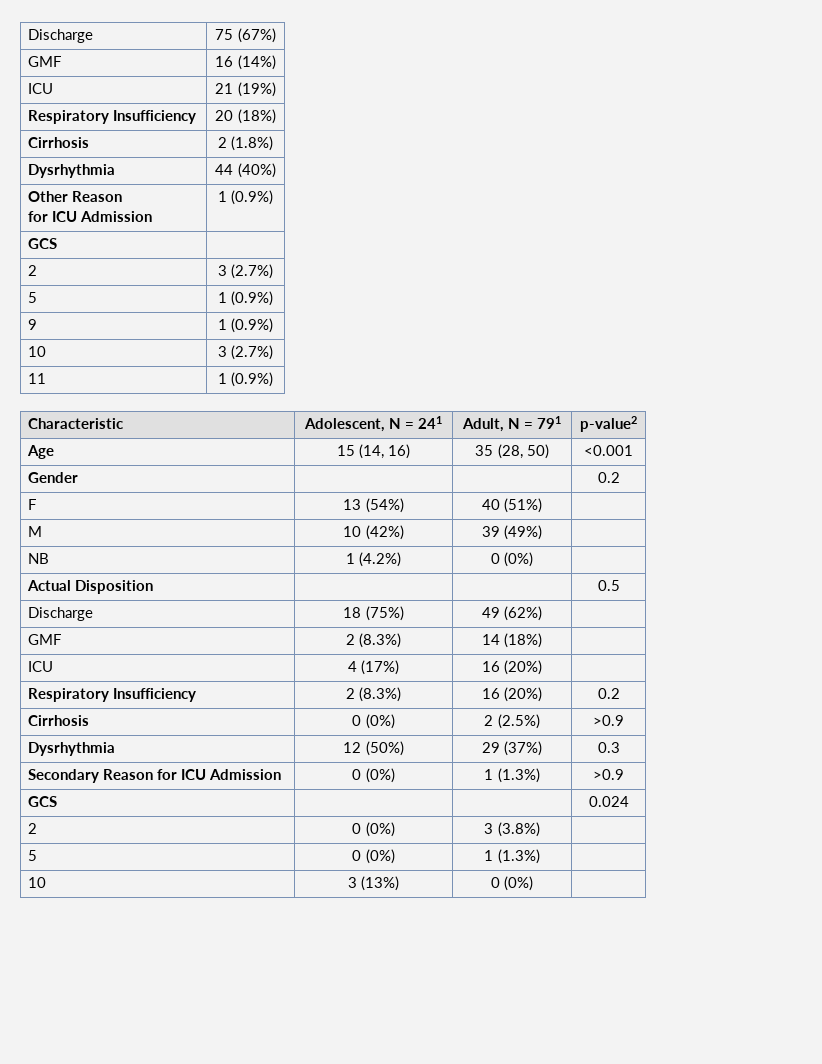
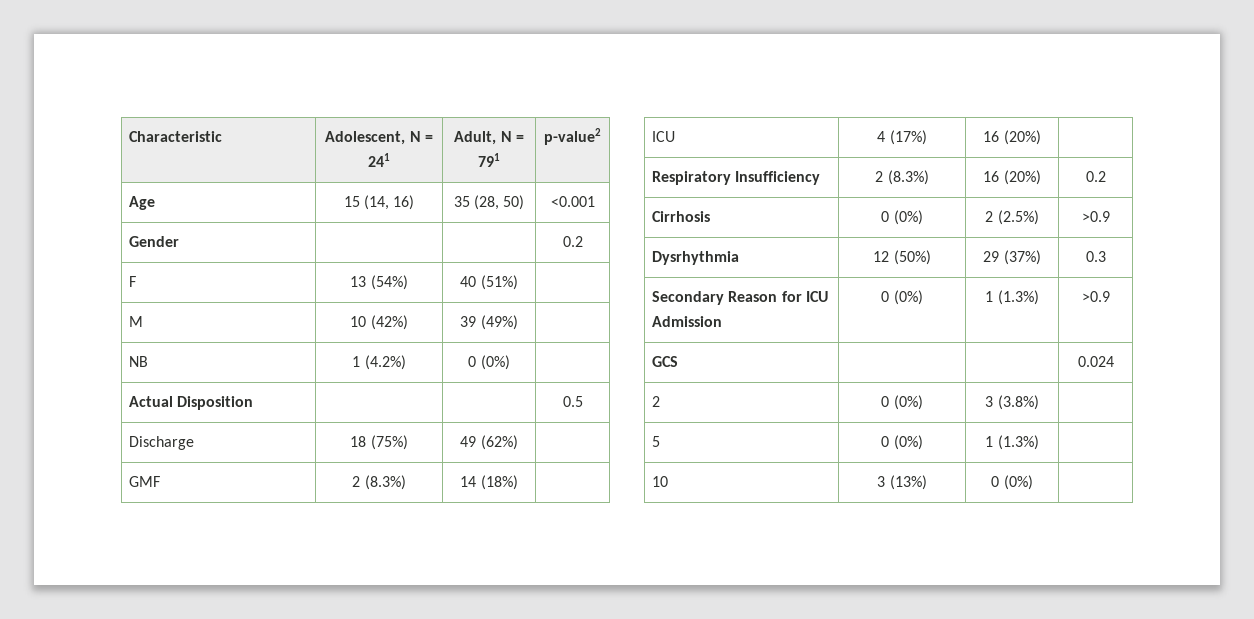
- Discharge | 75 (67%)
- GMF | 16 (14%)
- ICU | 21 (19%)
- Respiratory Insufficiency | 20 (18%)
- Cirrhosis | 2 (1.8%)
- Dysrhythmia | 44 (40%)
- Other Reason
- for ICU Admission | 1 (0.9%)
- GCS |
- 2 | 3 (2.7%)
- 5 | 1 (0.9%)
- 9 | 1 (0.9%)
- 10 | 3 (2.7%)
- 11 | 1 (0.9%)

